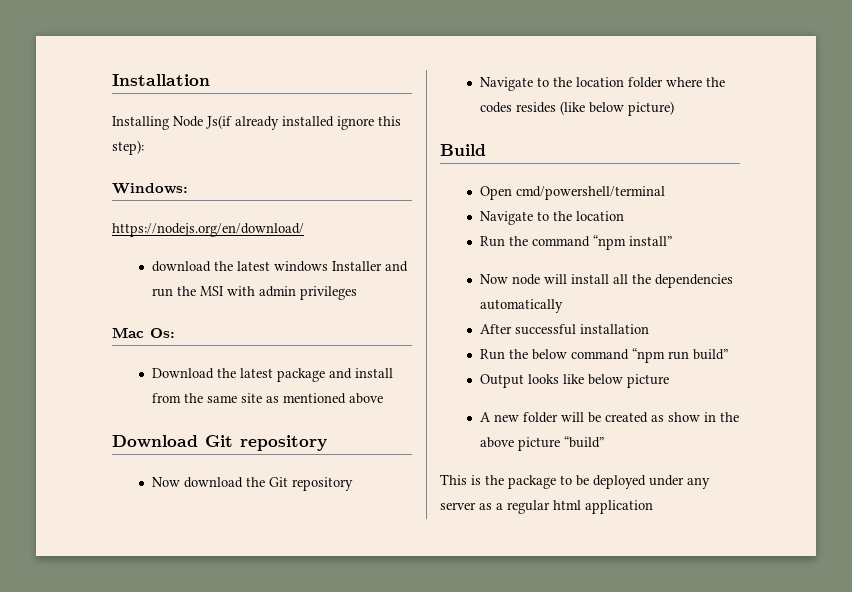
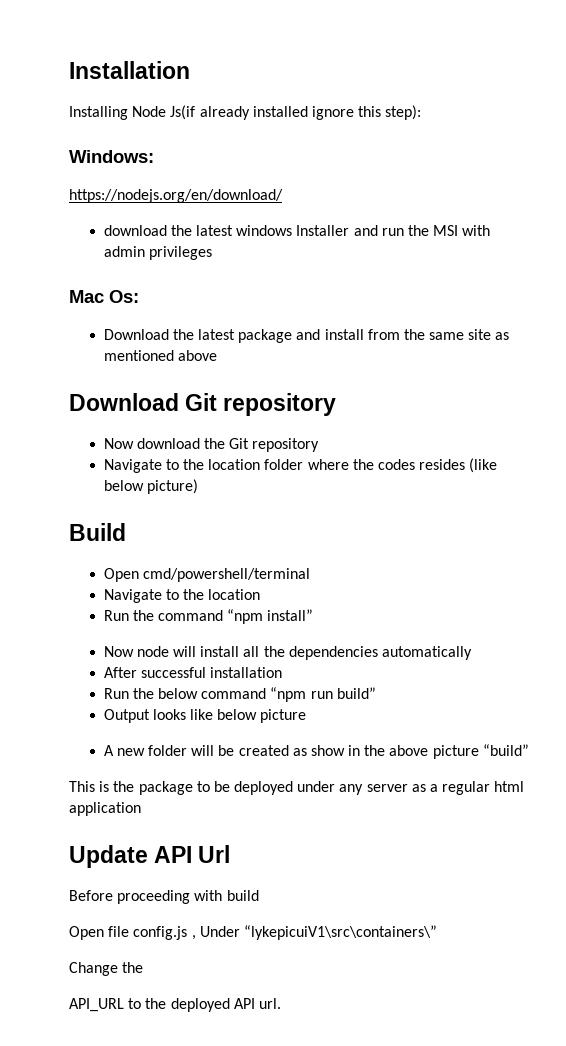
+ Update API Url
+ Before proceeding with build
+ Open file config.js , Under “lykepicuiV1\src\containers\”
+ Change the
+ API_URL to the deployed API url.

